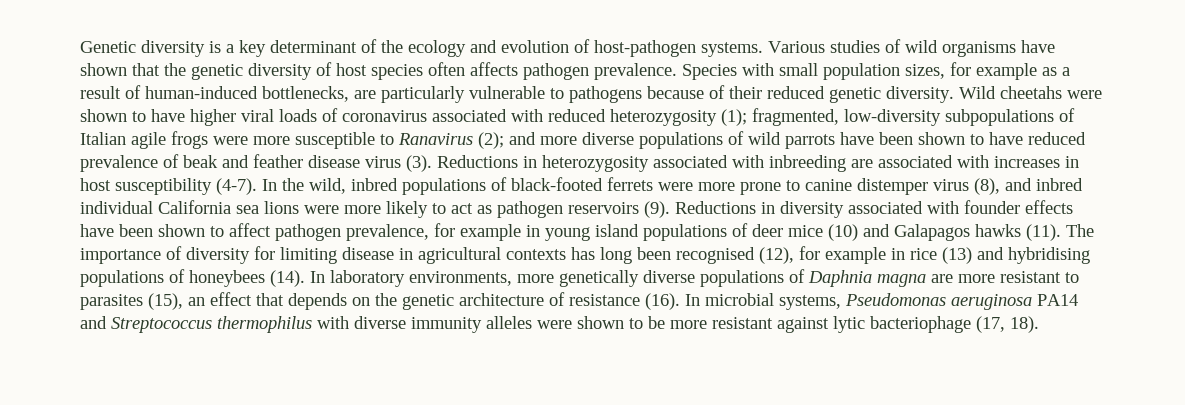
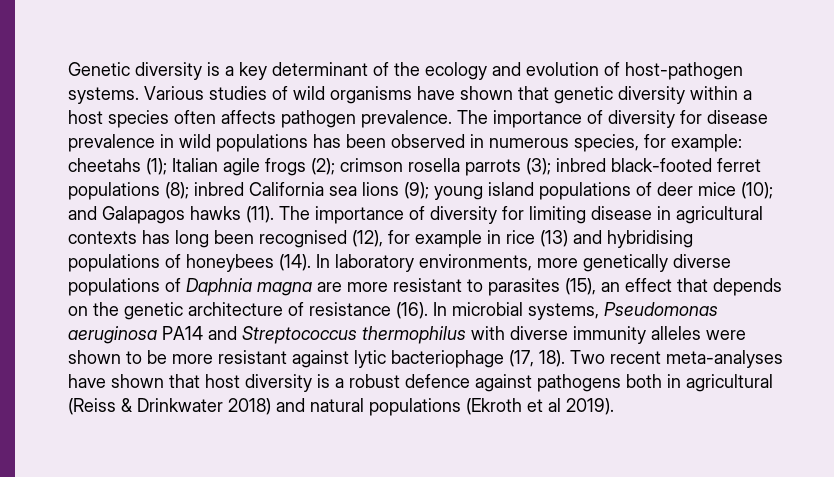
- Various studies of wild organisms have shown that the genetic diversity of host species often affects pathogen prevalence.
+ Various studies of wild organisms have shown that genetic diversity within a host species often affects pathogen prevalence.
- Species with small population sizes, for example as a result of human-induced bottlenecks, are particularly vulnerable to pathogens because of their reduced genetic diversity. Wild cheetahs were shown to have higher viral loads of coronavirus associated with reduced heterozygosity (1); fragmented, low-diversity subpopulations of Italian agile frogs were more susceptible to Ranavirus (2); and more diverse populations of wild parrots have been shown to have reduced prevalence of beak and feather disease virus (3). Reductions in heterozygosity associated with inbreeding are associated with increases in host susceptibility (4-7). In the wild, inbred populations of black-footed ferrets were more prone to canine distemper virus (8), and inbred individual California sea lions were more likely to act as pathogen reservoirs (9). Reductions in diversity associated with founder effects have been shown to affect pathogen prevalence, for example in young island populations of deer mice (10) and Galapagos hawks (11).
+ The importance of diversity for disease prevalence in wild populations has been observed in numerous species, for example: cheetahs (1); Italian agile frogs (2); crimson rosella parrots (3); inbred black-footed ferret populations (8); inbred California sea lions (9); young island populations of deer mice (10); and Galapagos hawks (11).
+ Two recent meta-analyses have shown that host diversity is a robust defence against pathogens both in agricultural (Reiss & Drinkwater 2018) and natural populations (Ekroth et al 2019).

